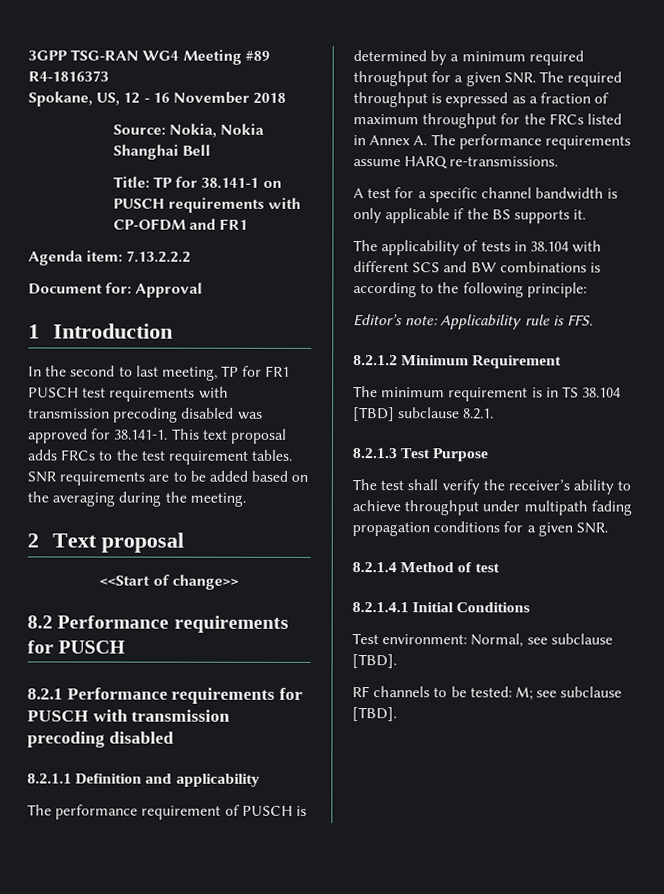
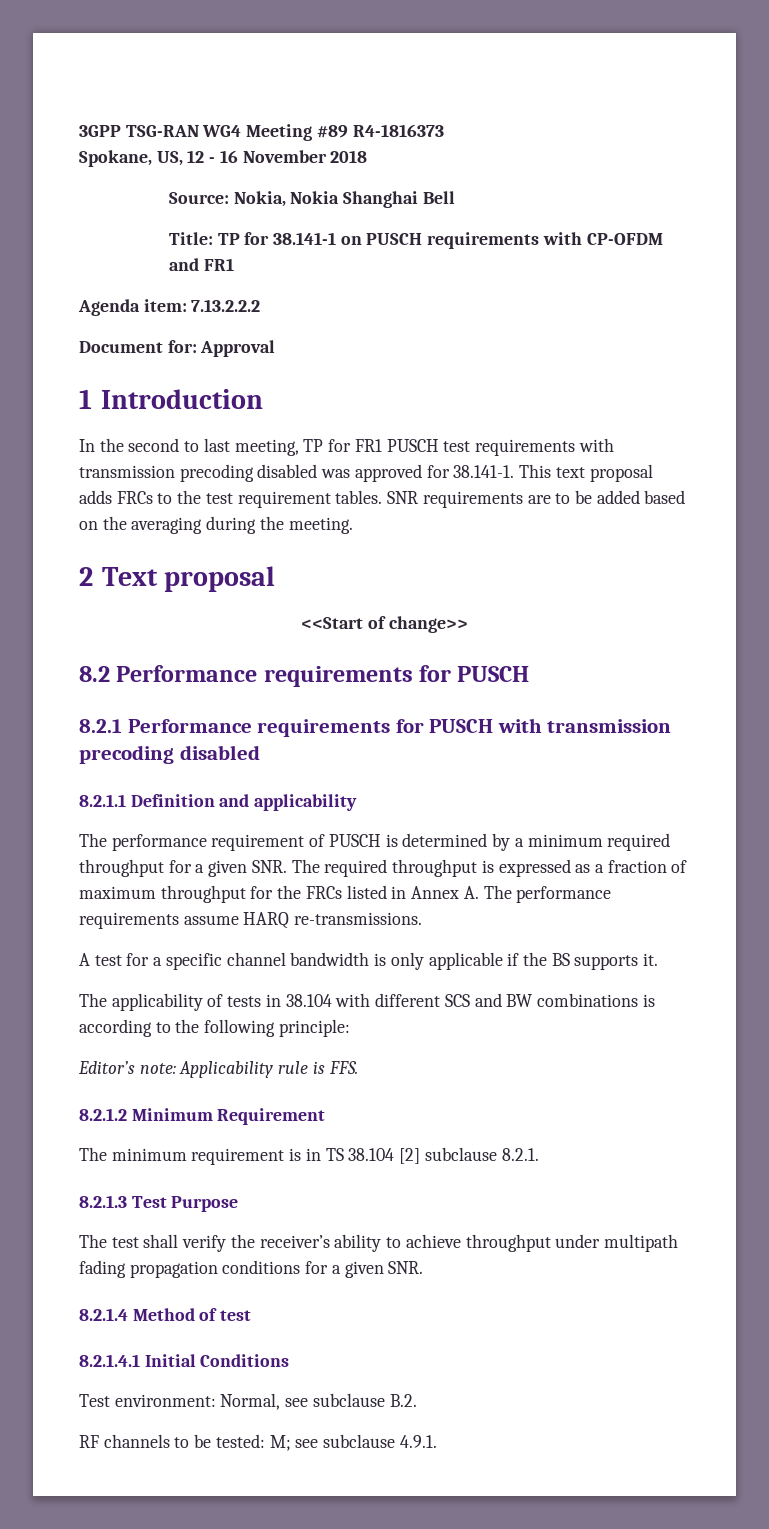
- The minimum requirement is in TS 38.104 [TBD] subclause 8.2.1.
+ The minimum requirement is in TS 38.104 [2] subclause 8.2.1.
- Test environment: Normal, see subclause [TBD].
+ Test environment: Normal, see subclause B.2.
- RF channels to be tested: M; see subclause [TBD].
+ RF channels to be tested: M; see subclause 4.9.1.

